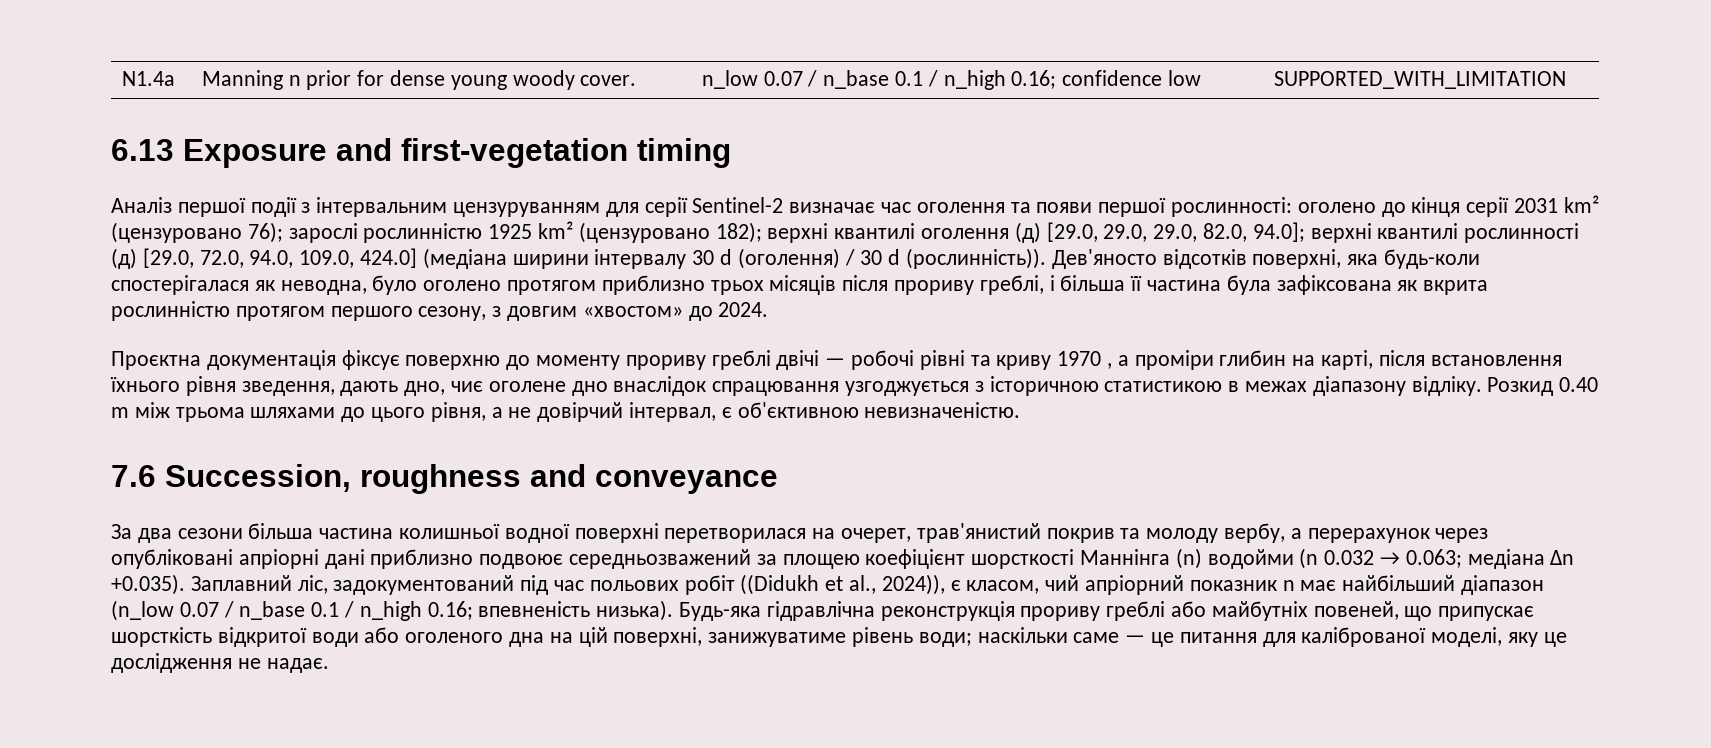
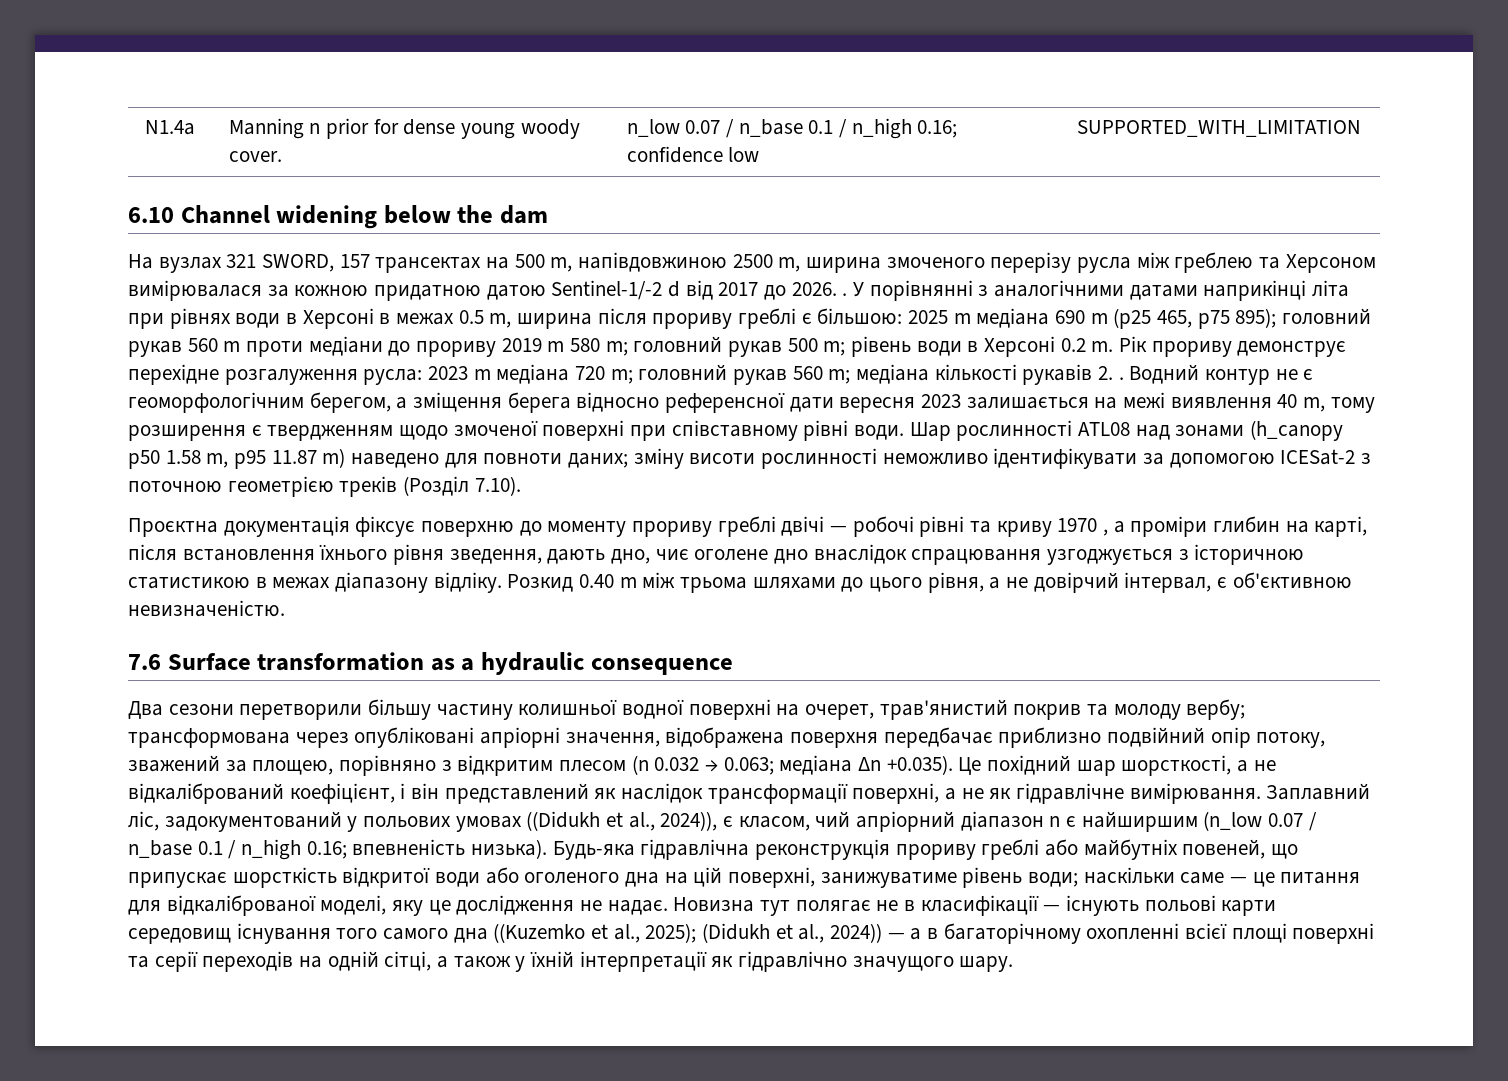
- 6.13 Exposure and first-vegetation timing
- Аналіз першої події з інтервальним цензуруванням для серії Sentinel-2 визначає час оголення та появи першої рослинності: оголено до кінця серії 2031 km² (цензуровано 76); зарослі рослинністю 1925 km² (цензуровано 182); верхні квантилі оголення (д) [29.0, 29.0, 29.0, 82.0, 94.0]; верхні квантилі рослинності (д) [29.0, 72.0, 94.0, 109.0, 424.0] (медіана ширини інтервалу 30 d (оголення) / 30 d (рослинність)). Дев'яносто відсотків поверхні, яка будь-коли спостерігалася як неводна, було оголено протягом приблизно трьох місяців після прориву греблі, і більша її частина була зафіксована як вкрита рослинністю протягом першого сезону, з довгим «хвостом» до 2024.
+ 6.10 Channel widening below the dam
+ На вузлах 321 SWORD, 157 трансектах на 500 m, напівдовжиною 2500 m, ширина змоченого перерізу русла між греблею та Херсоном вимірювалася за кожною придатною датою Sentinel-1/-2 d від 2017 до 2026. . У порівнянні з аналогічними датами наприкінці літа при рівнях води в Херсоні в межах 0.5 m, ширина після прориву греблі є більшою: 2025 m медіана 690 m (p25 465, p75 895); головний рукав 560 m проти медіани до прориву 2019 m 580 m; головний рукав 500 m; рівень води в Херсоні 0.2 m. Рік прориву демонструє перехідне розгалуження русла: 2023 m медіана 720 m; головний рукав 560 m; медіана кількості рукавів 2. . Водний контур не є геоморфологічним берегом, а зміщення берега відносно референсної дати вересня 2023 залишається на межі виявлення 40 m, тому розширення є твердженням щодо змоченої поверхні при співставному рівні води. Шар рослинності ATL08 над зонами (h_canopy p50 1.58 m, p95 11.87 m) наведено для повноти даних; зміну висоти рослинності неможливо ідентифікувати за допомогою ICESat-2 з поточною геометрією треків (Розділ 7.10).
- 7.6 Succession, roughness and conveyance
- За два сезони більша частина колишньої водної поверхні перетворилася на очерет, трав'янистий покрив та молоду вербу, а перерахунок через опубліковані апріорні дані приблизно подвоює середньозважений за площею коефіцієнт шорсткості Маннінга (n) водойми (n 0.032 → 0.063; медіана Δn +0.035). Заплавний ліс, задокументований під час польових робіт ((Didukh et al., 2024)), є класом, чий апріорний показник n має найбільший діапазон (n_low 0.07 / n_base 0.1 / n_high 0.16; впевненість низька).
+ 7.6 Surface transformation as a hydraulic consequence
+ Два сезони перетворили більшу частину колишньої водної поверхні на очерет, трав'янистий покрив та молоду вербу; трансформована через опубліковані апріорні значення, відображена поверхня передбачає приблизно подвійний опір потоку, зважений за площею, порівняно з відкритим плесом (n 0.032 → 0.063; медіана Δn +0.035). Це похідний шар шорсткості, а не відкалібрований коефіцієнт, і він представлений як наслідок трансформації поверхні, а не як гідравлічне вимірювання. Заплавний ліс, задокументований у польових умовах ((Didukh et al., 2024)), є класом, чий апріорний діапазон n є найширшим (n_low 0.07 / n_base 0.1 / n_high 0.16; впевненість низька).
- Будь-яка гідравлічна реконструкція прориву греблі або майбутніх повеней, що припускає шорсткість відкритої води або оголеного дна на цій поверхні, занижуватиме рівень води; наскільки саме — це питання для каліброваної моделі, яку це дослідження не надає.
+ Будь-яка гідравлічна реконструкція прориву греблі або майбутніх повеней, що припускає шорсткість відкритої води або оголеного дна на цій поверхні, занижуватиме рівень води; наскільки саме — це питання для відкаліброваної моделі, яку це дослідження не надає.
+ Новизна тут полягає не в класифікації — існують польові карти середовищ існування того самого дна ((Kuzemko et al., 2025); (Didukh et al., 2024)) — а в багаторічному охопленні всієї площі поверхні та серії переходів на одній сітці, а також у їхній інтерпретації як гідравлічно значущого шару.

